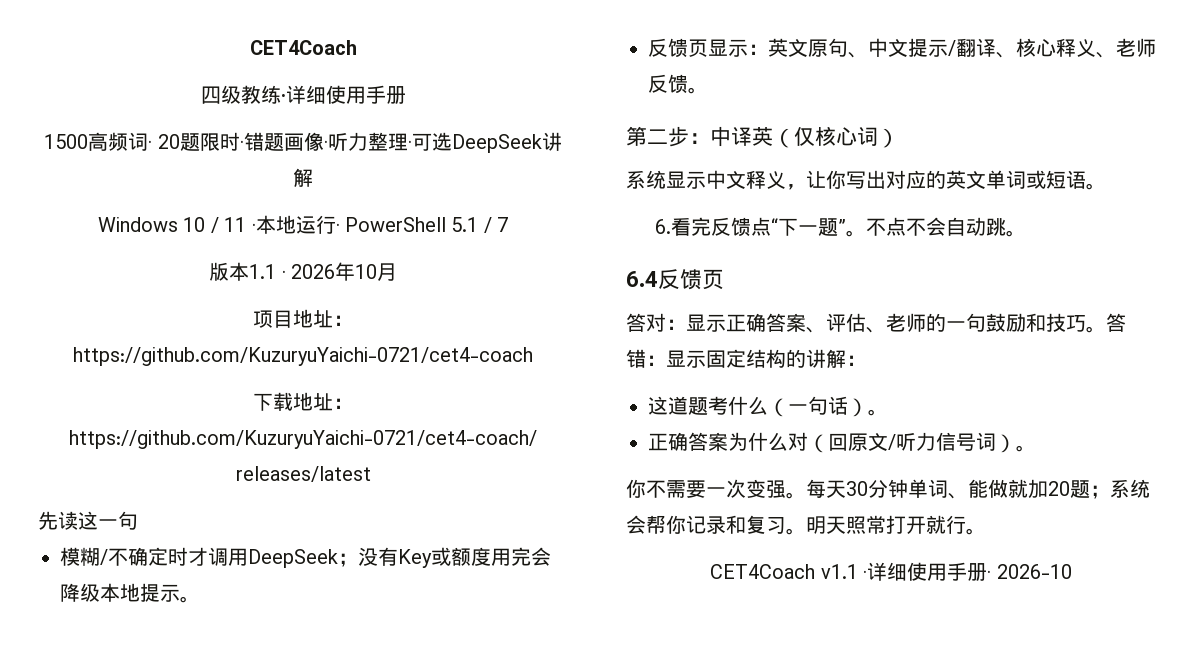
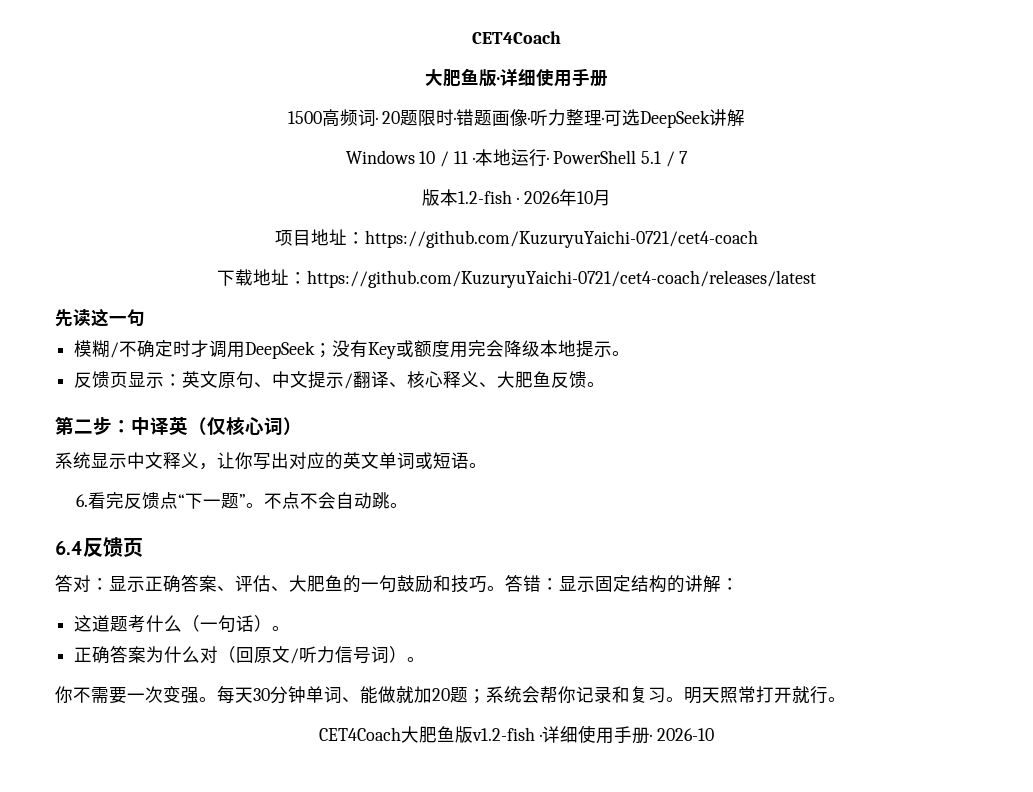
- 四级教练·详细使用手册
+ 大肥鱼版·详细使用手册
- 版本1.1 · 2026年10月
+ 版本1.2-fish · 2026年10月
- 反馈页显示：英文原句、中文提示/翻译、核心释义、老师反馈。
+ 反馈页显示：英文原句、中文提示/翻译、核心释义、大肥鱼反馈。
- 答对：显示正确答案、评估、老师的一句鼓励和技巧。
+ 答对：显示正确答案、评估、大肥鱼的一句鼓励和技巧。
- CET4Coach v1.1 ·详细使用手册· 2026-10
+ CET4Coach大肥鱼版v1.2-fish ·详细使用手册· 2026-10

